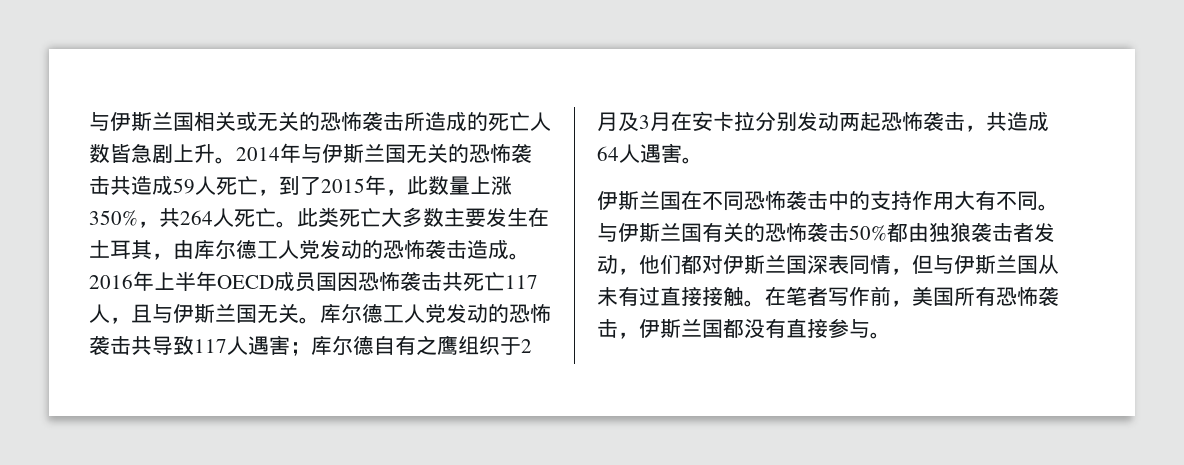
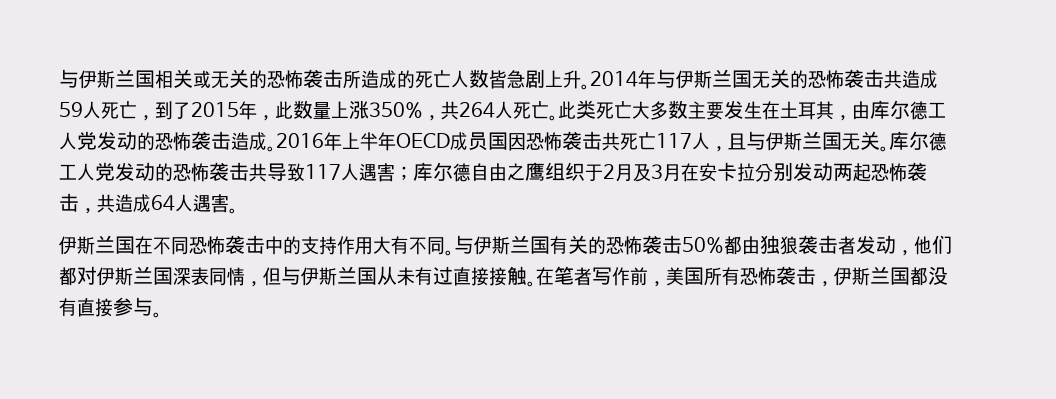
- 库尔德工人党发动的恐怖袭击共导致117人遇害；库尔德自有之鹰组织于2月及3月在安卡拉分别发动两起恐怖袭击，共造成64人遇害。
+ 库尔德工人党发动的恐怖袭击共导致117人遇害；库尔德自由之鹰组织于2月及3月在安卡拉分别发动两起恐怖袭击，共造成64人遇害。

